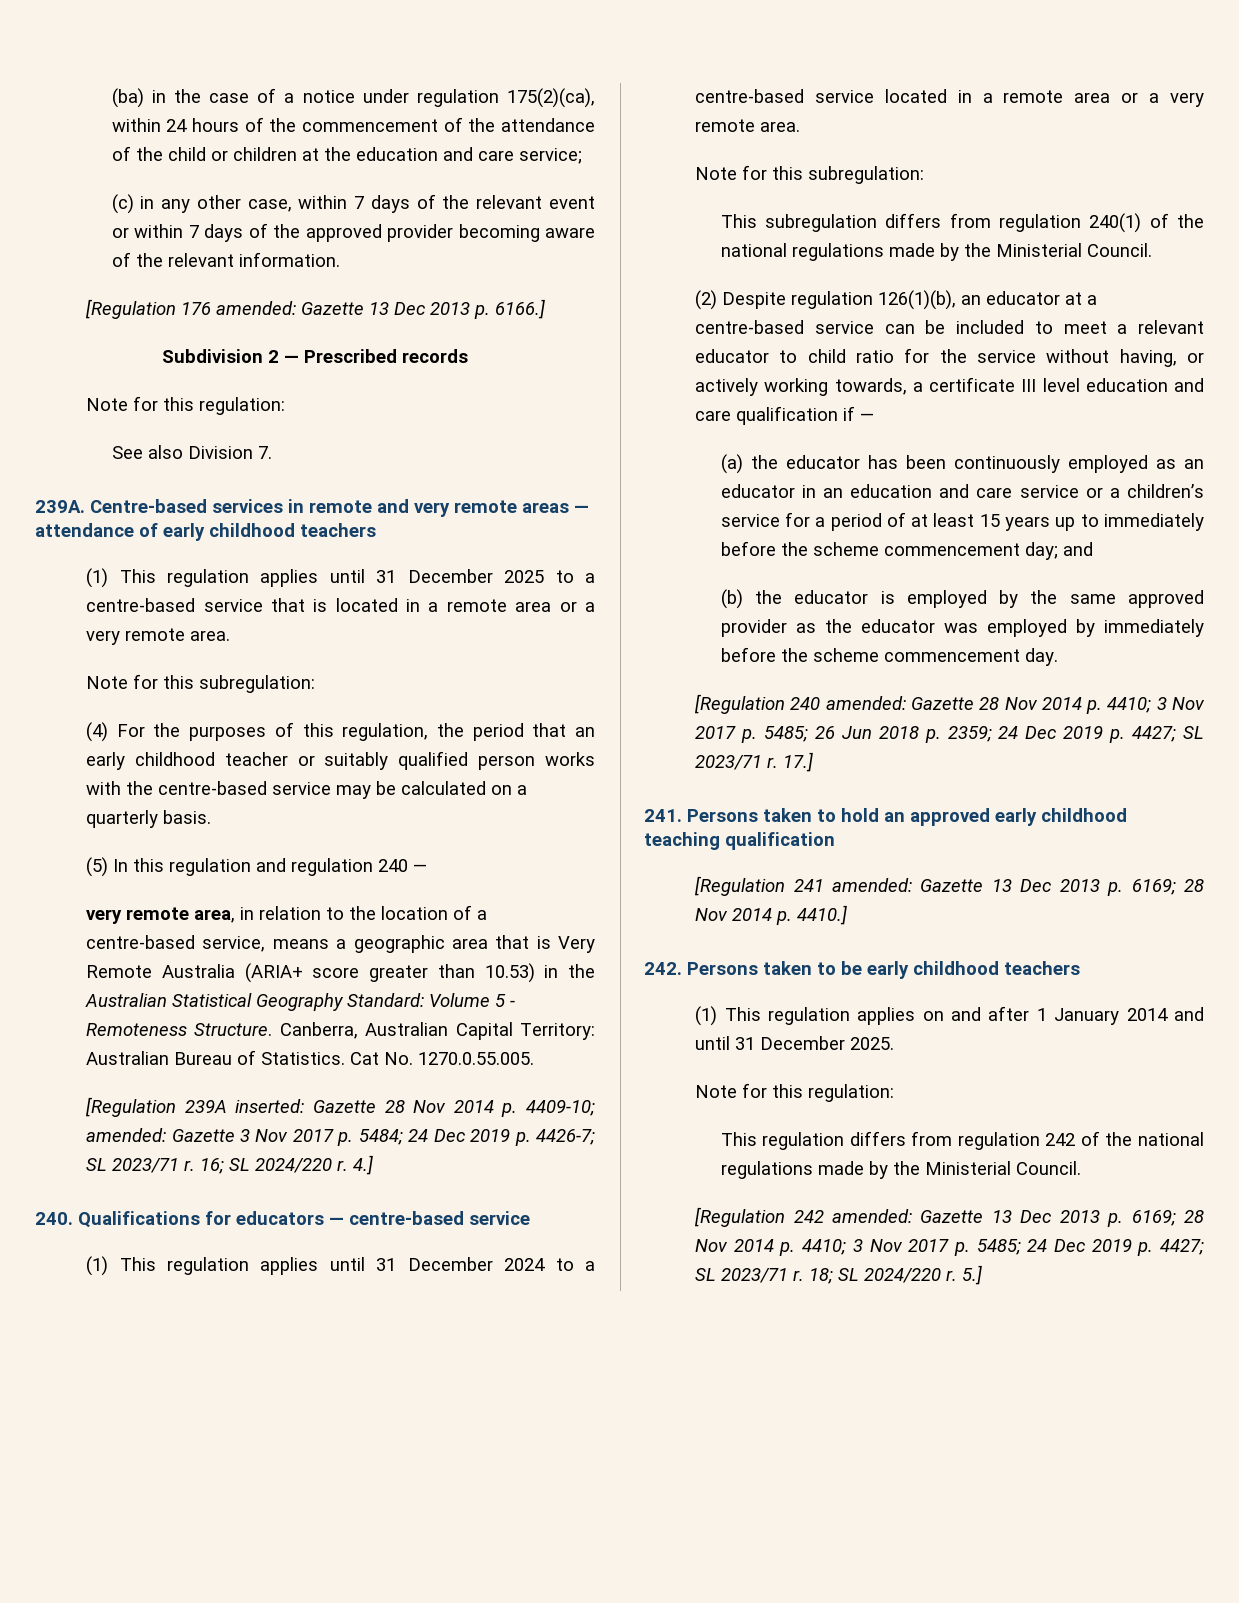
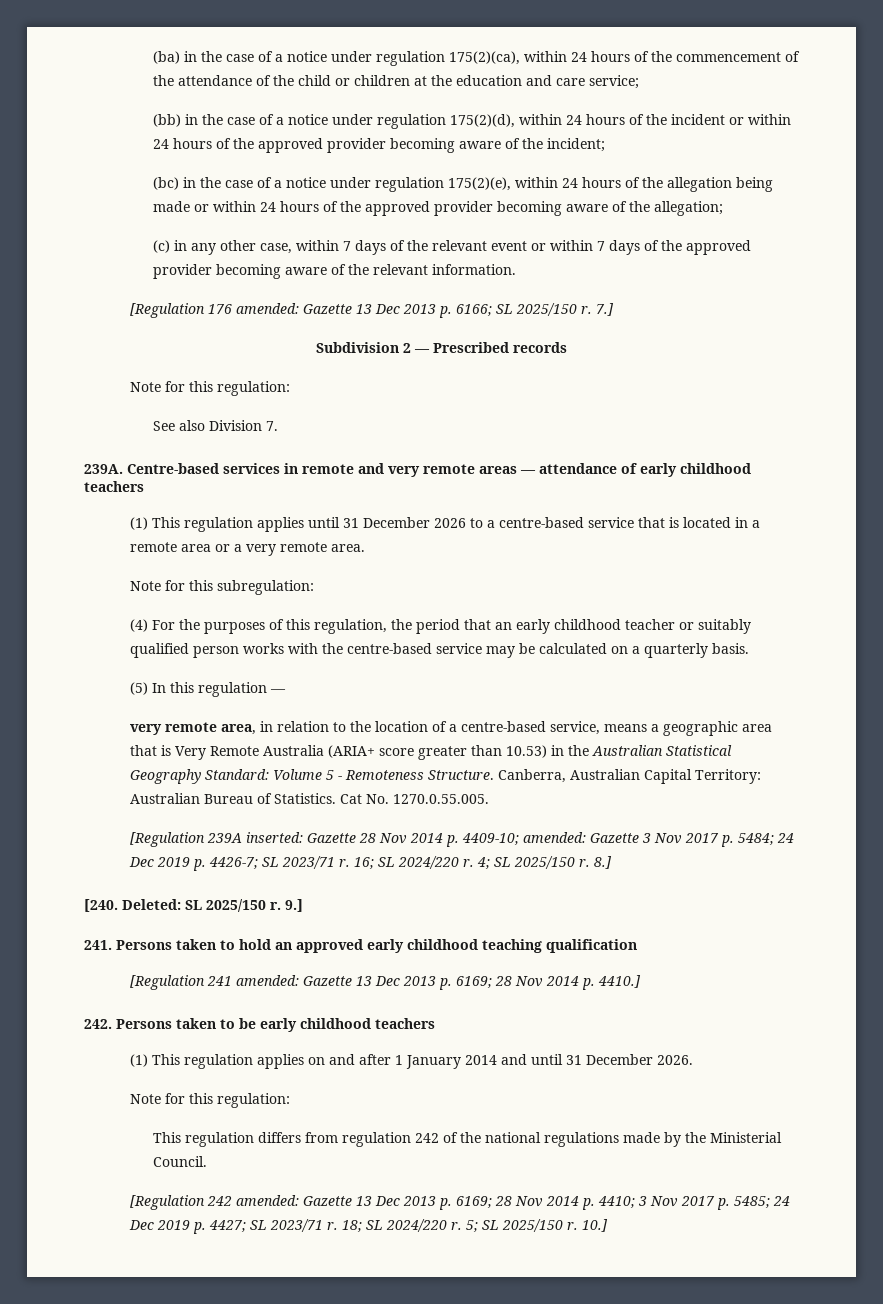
+ (bb) in the case of a notice under regulation 175(2)(d), within 24 hours of the incident or within 24 hours of the approved provider becoming aware of the incident;
+ (bc) in the case of a notice under regulation 175(2)(e), within 24 hours of the allegation being made or within 24 hours of the approved provider becoming aware of the allegation;
- [Regulation 176 amended: Gazette 13 Dec 2013 p. 6166.]
+ [Regulation 176 amended: Gazette 13 Dec 2013 p. 6166; SL 2025/150 r. 7.]
- (1) This regulation applies until 31 December 2025 to a centre-based service that is located in a remote area or a very remote area.
+ (1) This regulation applies until 31 December 2026 to a centre-based service that is located in a remote area or a very remote area.
- (5) In this regulation and regulation 240 —
+ (5) In this regulation —
- 4.]
- 240. Qualifications for educators — centre-based service
- (1) This regulation applies until 31 December 2024 to a centre-based service located in a remote area or a very remote area.
- Note for this subregulation:
- This subregulation differs from regulation 240(1) of the national regulations made by the Ministerial Council.
- (2) Despite regulation 126(1)(b), an educator at a centre-based service can be included to meet a relevant educator to child ratio for the service without having, or actively working towards, a certificate III level education and care qualification if —
- (a) the educator has been continuously employed as an educator in an education and care service or a children’s service for a period of at least 15 years up to immediately before the scheme commencement day; and
- (b) the educator is employed by the same approved provider as the educator was employed by immediately before the scheme commencement day.
- [Regulation 240 amended: Gazette 28 Nov 2014 p. 4410; 3 Nov 2017 p. 5485; 26 Jun 2018 p. 2359; 24 Dec 2019 p. 4427; SL 2023/71 r. 17.]
+ 4; SL 2025/150 r. 8.]
+ [240. Deleted: SL 2025/150 r. 9.]
- (1) This regulation applies on and after 1 January 2014 and until 31 December 2025.
+ (1) This regulation applies on and after 1 January 2014 and until 31 December 2026.
- 5.]
+ 5; SL 2025/150 r. 10.]

